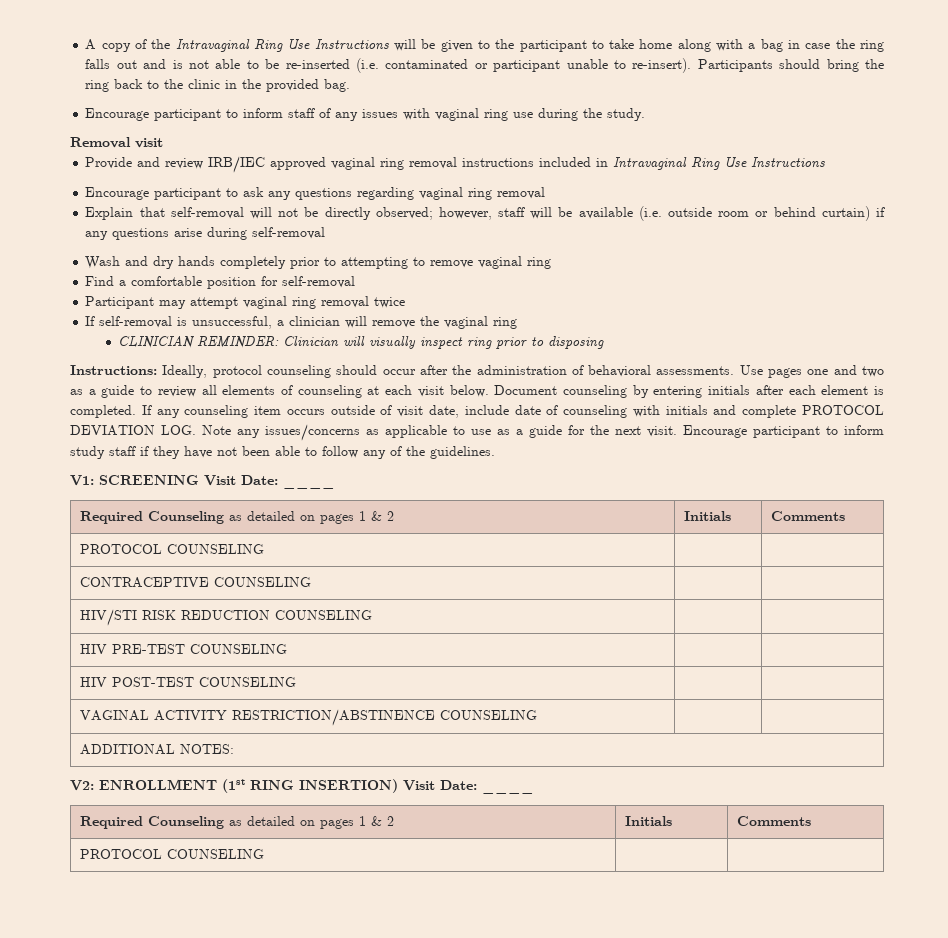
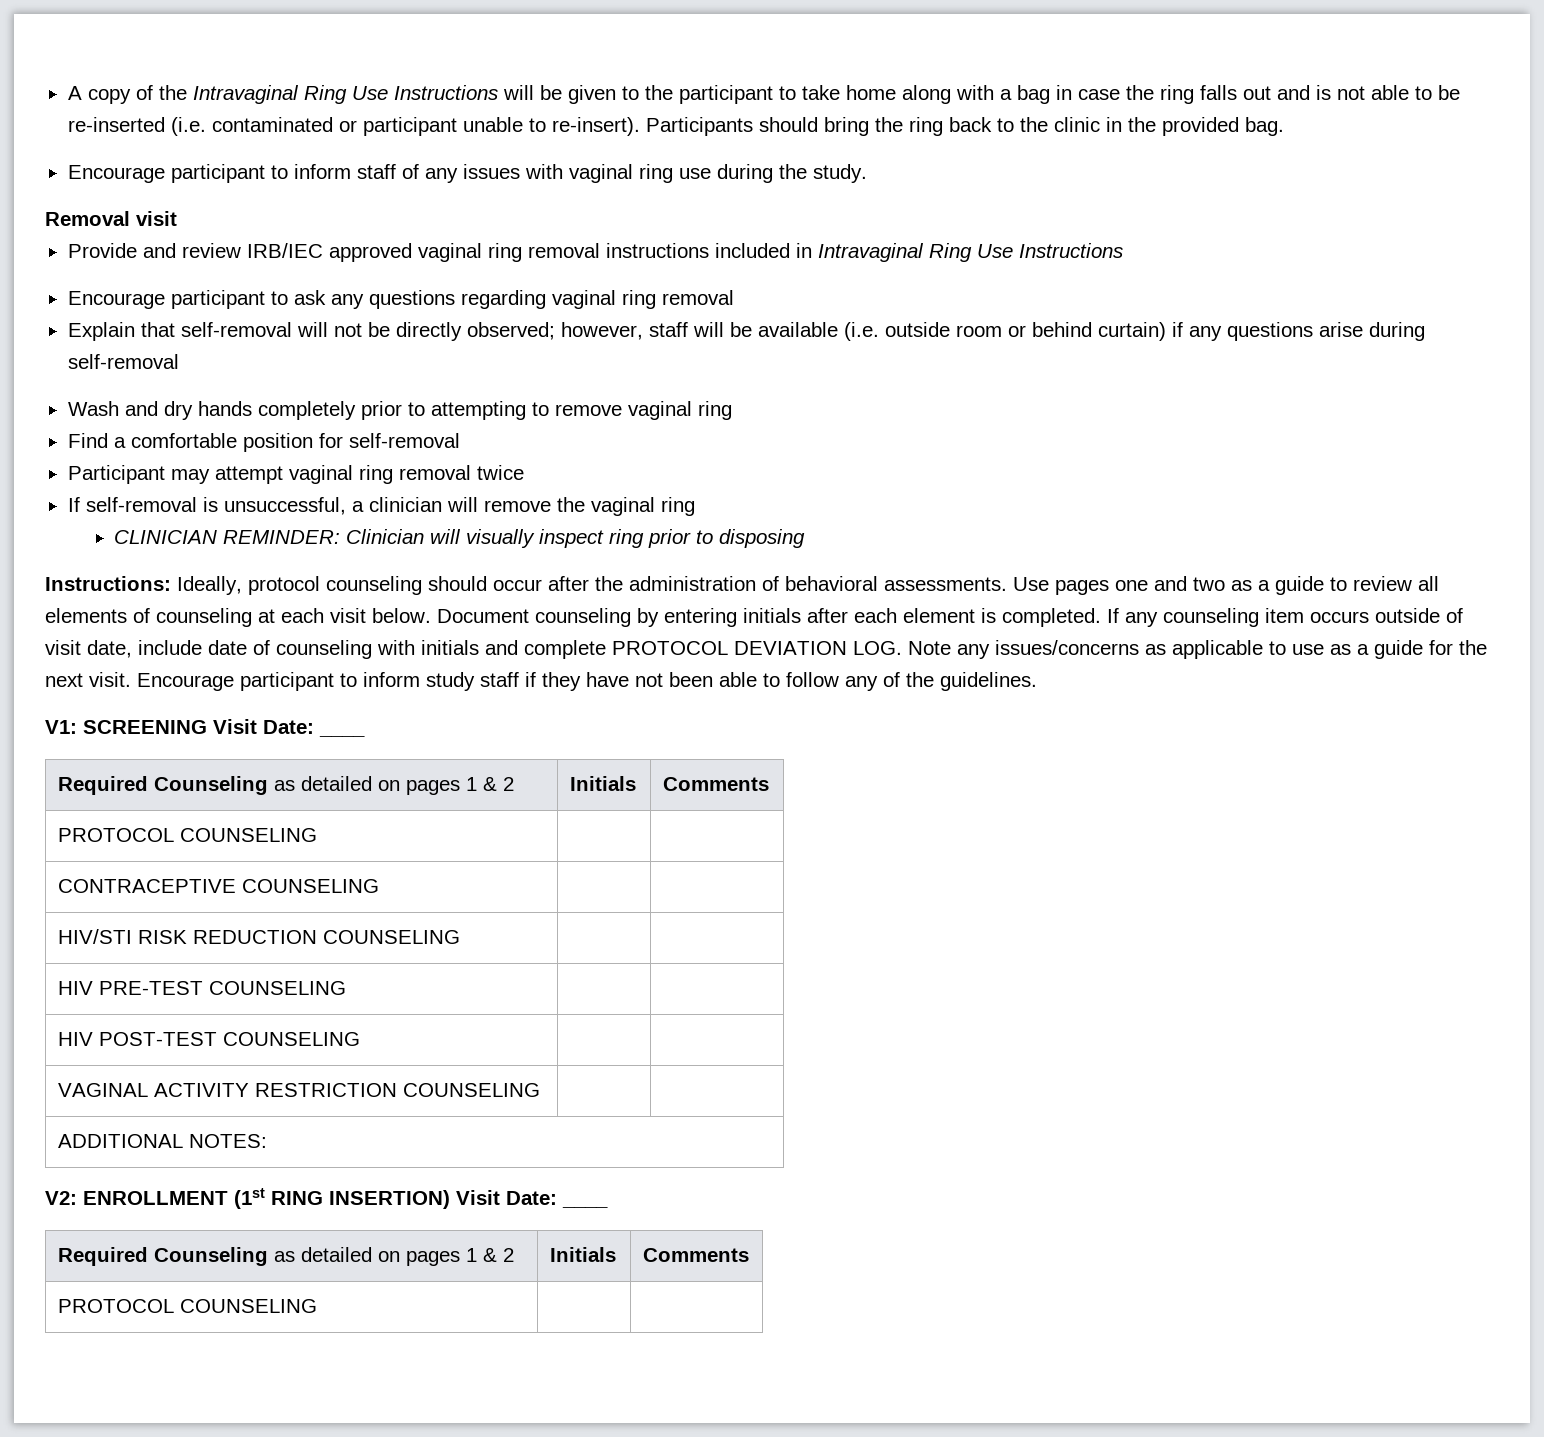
- VAGINAL ACTIVITY RESTRICTION/ABSTINENCE COUNSELING | |
+ VAGINAL ACTIVITY RESTRICTION COUNSELING | |

